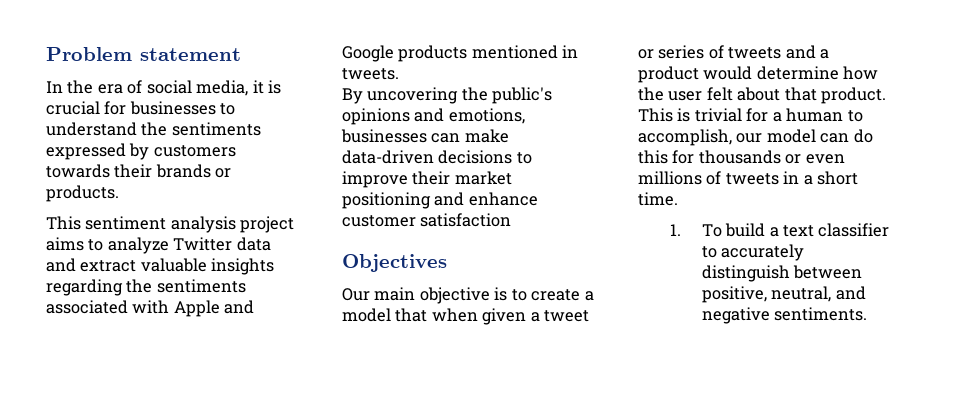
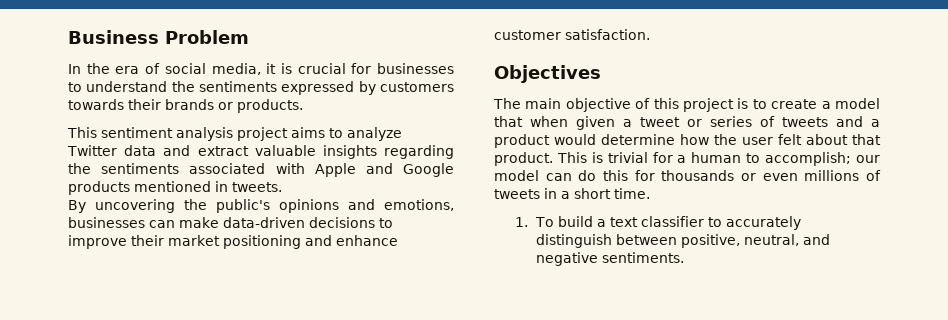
- Problem statement
+ Business Problem
- By uncovering the public's opinions and emotions, businesses can make data-driven decisions to improve their market positioning and enhance customer satisfaction
+ By uncovering the public's opinions and emotions, businesses can make data-driven decisions to improve their market positioning and enhance customer satisfaction.
- Our main objective is to create a model that when given a tweet or series of tweets and a product would determine how the user felt about that product.
+ The main objective of this project is to create a model that when given a tweet or series of tweets and a product would determine how the user felt about that product.
- This is trivial for a human to accomplish, our model can do this for thousands or even millions of tweets in a short time.
+ This is trivial for a human to accomplish; our model can do this for thousands or even millions of tweets in a short time.

